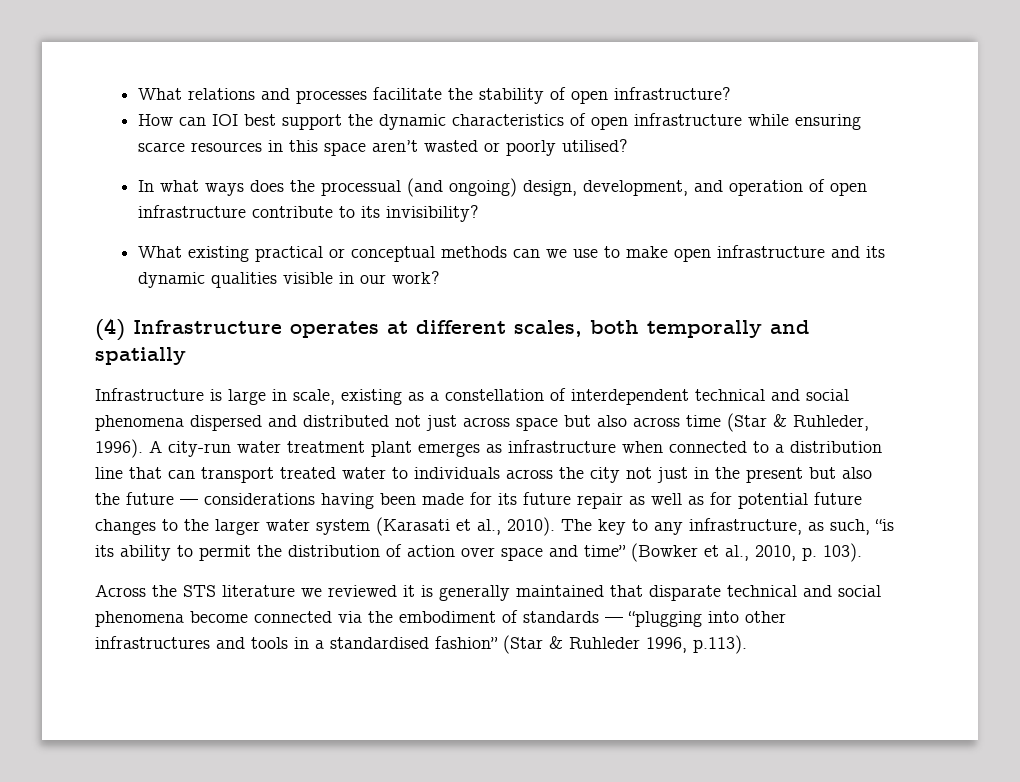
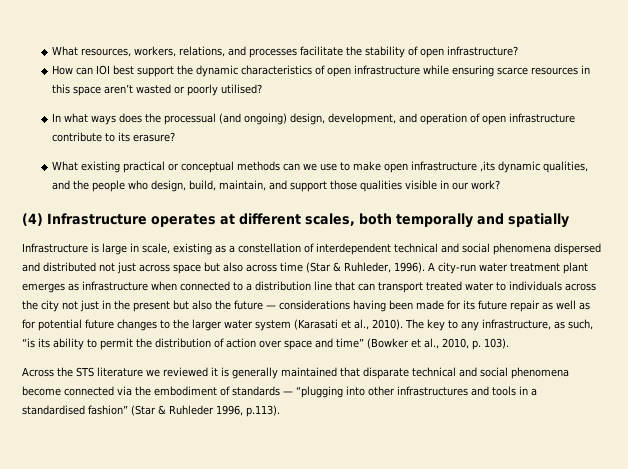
- What relations and processes facilitate the stability of open infrastructure?
+ What resources, workers, relations, and processes facilitate the stability of open infrastructure?
- In what ways does the processual (and ongoing) design, development, and operation of open infrastructure contribute to its invisibility?
+ In what ways does the processual (and ongoing) design, development, and operation of open infrastructure contribute to its erasure?
- What existing practical or conceptual methods can we use to make open infrastructure and its dynamic qualities visible in our work?
+ What existing practical or conceptual methods can we use to make open infrastructure ,its dynamic qualities, and the people who design, build, maintain, and support those qualities visible in our work?

